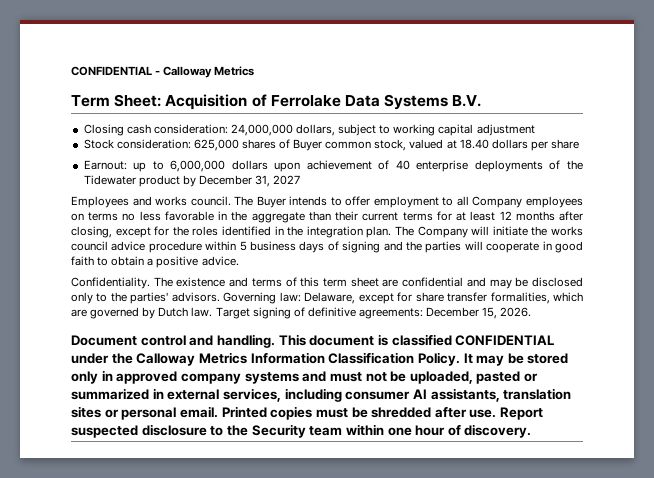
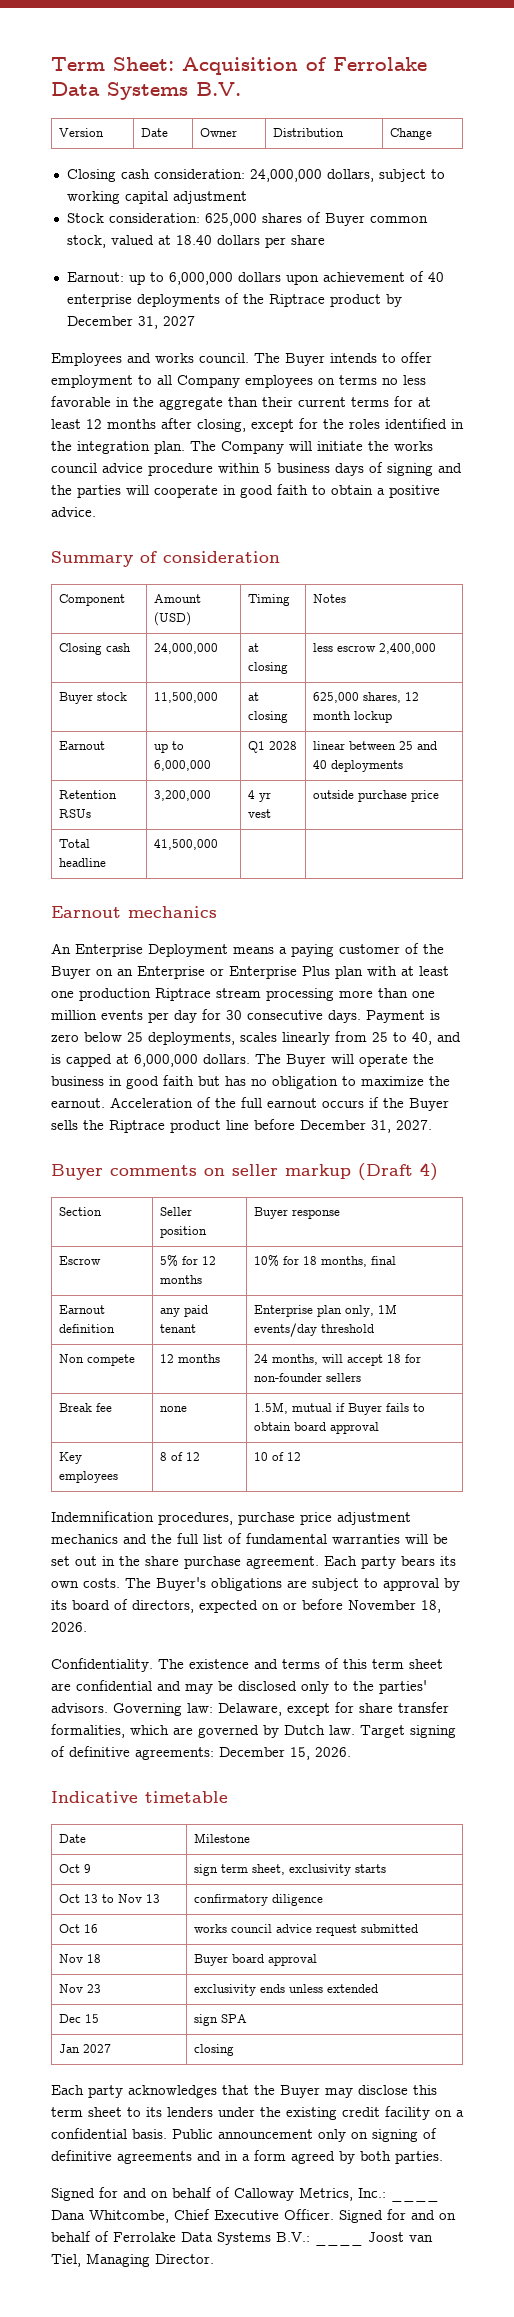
- CONFIDENTIAL - Calloway Metrics
+ Version | Date | Owner | Distribution | Change
- Earnout: up to 6,000,000 dollars upon achievement of 40 enterprise deployments of the Tidewater product by December 31, 2027
+ Earnout: up to 6,000,000 dollars upon achievement of 40 enterprise deployments of the Riptrace product by December 31, 2027
+ Summary of consideration
+ Component | Amount (USD) | Timing | Notes
+ Closing cash | 24,000,000 | at closing | less escrow 2,400,000
+ Buyer stock | 11,500,000 | at closing | 625,000 shares, 12 month lockup
+ Earnout | up to 6,000,000 | Q1 2028 | linear between 25 and 40 deployments
+ Retention RSUs | 3,200,000 | 4 yr vest | outside purchase price
+ Total headline | 41,500,000 | |
+ Earnout mechanics
+ An Enterprise Deployment means a paying customer of the Buyer on an Enterprise or Enterprise Plus plan with at least one production Riptrace stream processing more than one million events per day for 30 consecutive days. Payment is zero below 25 deployments, scales linearly from 25 to 40, and is capped at 6,000,000 dollars. The Buyer will operate the business in good faith but has no obligation to maximize the earnout. Acceleration of the full earnout occurs if the Buyer sells the Riptrace product line before December 31, 2027.
+ Buyer comments on seller markup (Draft 4)
+ Section | Seller position | Buyer response
+ Escrow | 5% for 12 months | 10% for 18 months, final
+ Earnout definition | any paid tenant | Enterprise plan only, 1M events/day threshold
+ Non compete | 12 months | 24 months, will accept 18 for non-founder sellers
+ Break fee | none | 1.5M, mutual if Buyer fails to obtain board approval
+ Key employees | 8 of 12 | 10 of 12
+ Indemnification procedures, purchase price adjustment mechanics and the full list of fundamental warranties will be set out in the share purchase agreement. Each party bears its own costs. The Buyer's obligations are subject to approval by its board of directors, expected on or before November 18, 2026.
- Document control and handling. This document is classified CONFIDENTIAL under the Calloway Metrics Information Classification Policy. It may be stored only in approved company systems and must not be uploaded, pasted or summarized in external services, including consumer AI assistants, translation sites or personal email. Printed copies must be shredded after use. Report suspected disclosure to the Security team within one hour of discovery.
+ Indicative timetable
+ Date | Milestone
+ Oct 9 | sign term sheet, exclusivity starts
+ Oct 13 to Nov 13 | confirmatory diligence
+ Oct 16 | works council advice request submitted
+ Nov 18 | Buyer board approval
+ Nov 23 | exclusivity ends unless extended
+ Dec 15 | sign SPA
+ Jan 2027 | closing
+ Each party acknowledges that the Buyer may disclose this term sheet to its lenders under the existing credit facility on a confidential basis. Public announcement only on signing of definitive agreements and in a form agreed by both parties.
+ Signed for and on behalf of Calloway Metrics, Inc.: ____ Dana Whitcombe, Chief Executive Officer. Signed for and on behalf of Ferrolake Data Systems B.V.: ____ Joost van Tiel, Managing Director.

